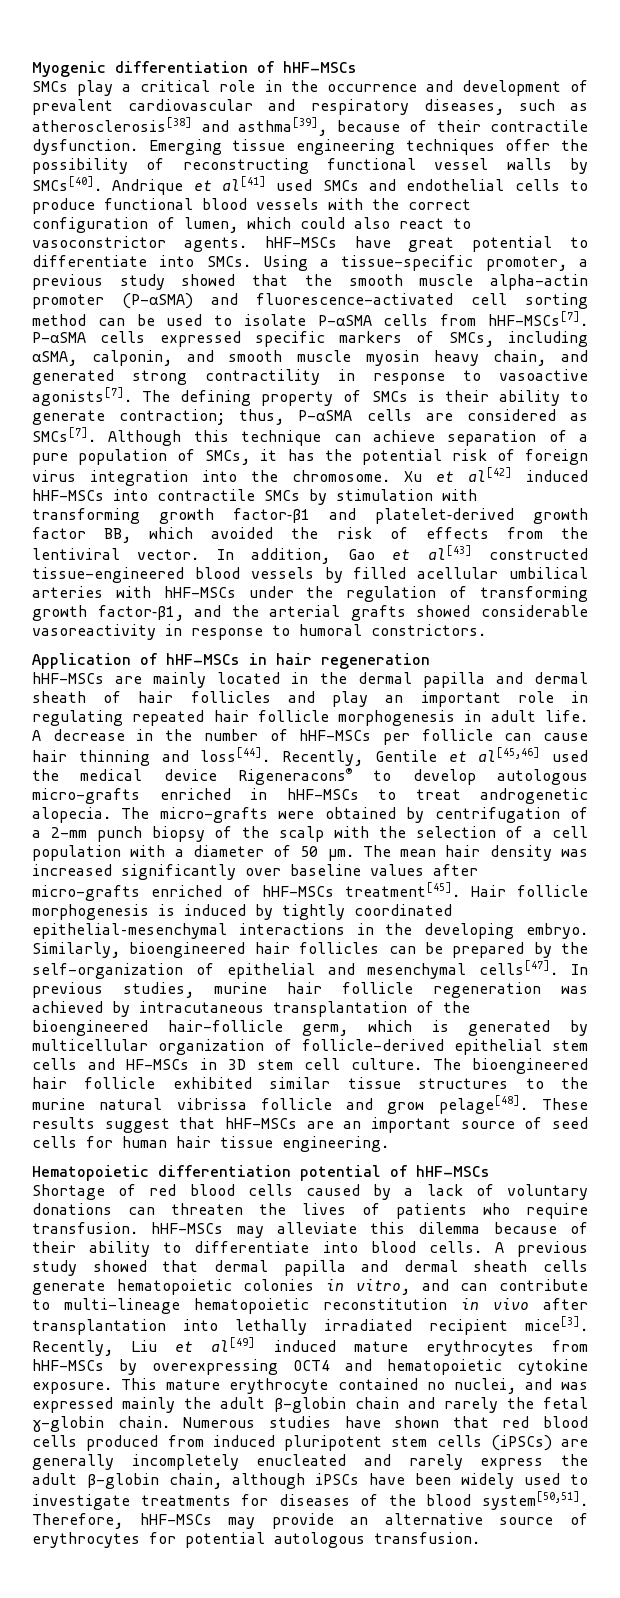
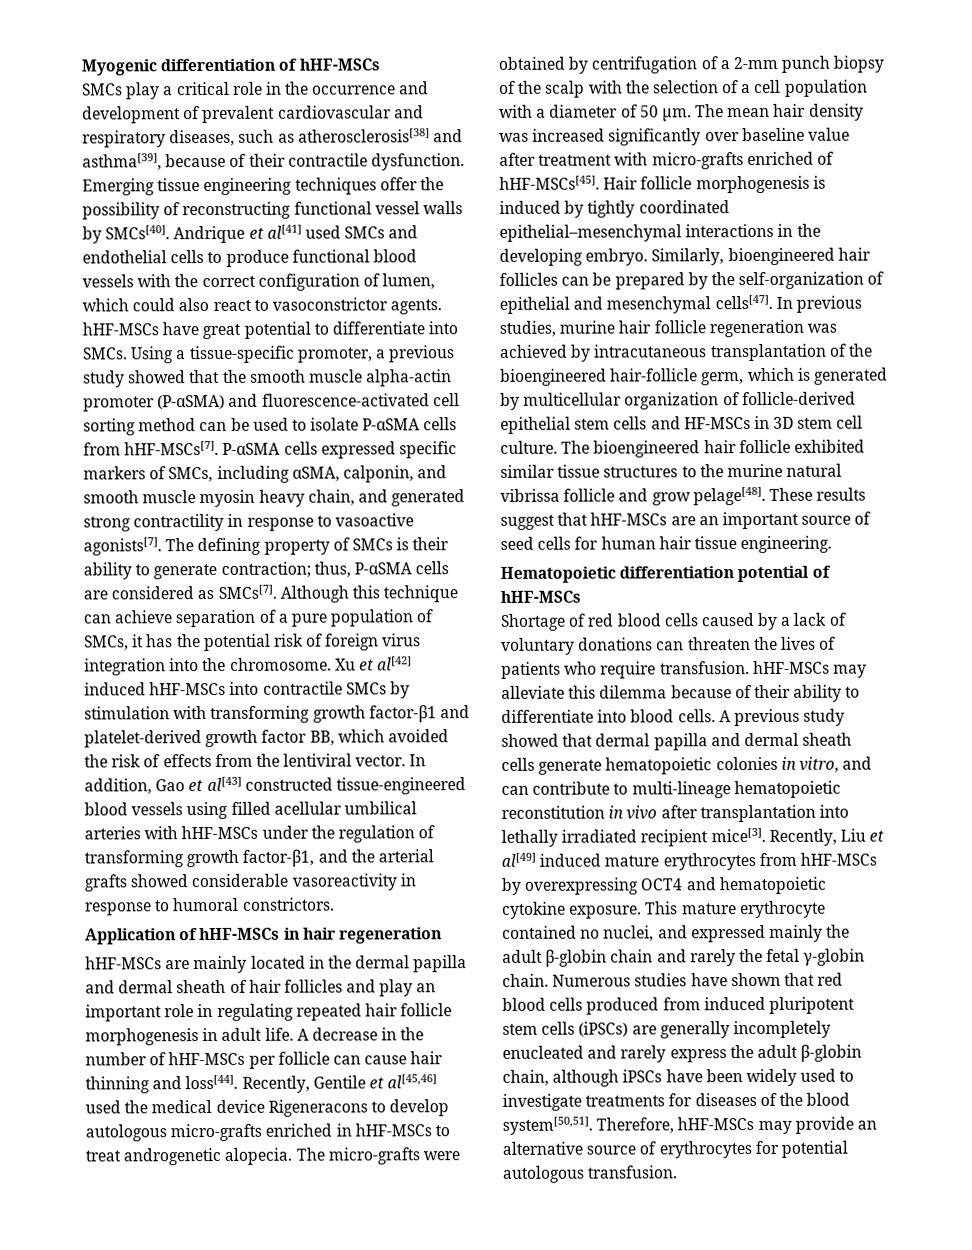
- In addition, Gao et al[43] constructed tissue-engineered blood vessels by filled acellular umbilical arteries with hHF-MSCs under the regulation of transforming growth factor‑β1, and the arterial grafts showed considerable vasoreactivity in response to humoral constrictors.
+ In addition, Gao et al[43] constructed tissue-engineered blood vessels using filled acellular umbilical arteries with hHF-MSCs under the regulation of transforming growth factor‑β1, and the arterial grafts showed considerable vasoreactivity in response to humoral constrictors.
- Recently, Gentile et al[45,46] used the medical device Rigeneracons® to develop autologous micro-grafts enriched in hHF-MSCs to treat androgenetic alopecia.
+ Recently, Gentile et al[45,46] used the medical device Rigeneracons to develop autologous micro-grafts enriched in hHF-MSCs to treat androgenetic alopecia.
- The mean hair density was increased significantly over baseline values after micro-grafts enriched of hHF-MSCs treatment[45].
+ The mean hair density was increased significantly over baseline value after treatment with micro-grafts enriched of hHF-MSCs[45].
- This mature erythrocyte contained no nuclei, and was expressed mainly the adult β-globin chain and rarely the fetal γ-globin chain.
+ This mature erythrocyte contained no nuclei, and expressed mainly the adult β-globin chain and rarely the fetal γ-globin chain.

